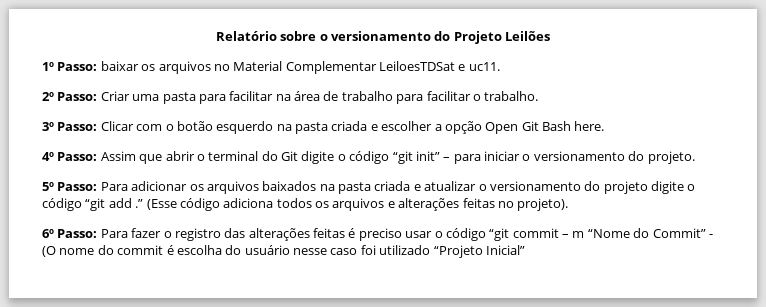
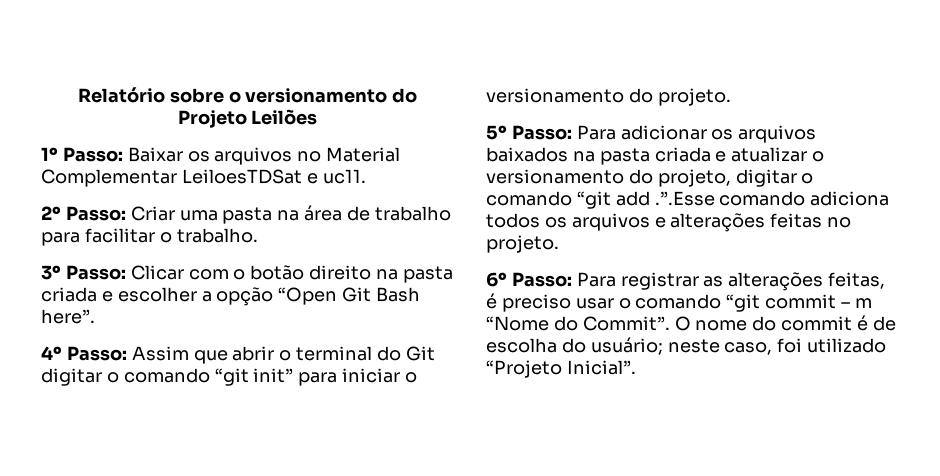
- 1º Passo: baixar os arquivos no Material Complementar LeiloesTDSat e uc11.
+ 1º Passo: Baixar os arquivos no Material Complementar LeiloesTDSat e uc11.
- 2º Passo: Criar uma pasta para facilitar na área de trabalho para facilitar o trabalho.
+ 2º Passo: Criar uma pasta na área de trabalho para facilitar o trabalho.
- 3º Passo: Clicar com o botão esquerdo na pasta criada e escolher a opção Open Git Bash here.
+ 3º Passo: Clicar com o botão direito na pasta criada e escolher a opção “Open Git Bash here”.
- 4º Passo: Assim que abrir o terminal do Git digite o código “git init” – para iniciar o versionamento do projeto.
+ 4º Passo: Assim que abrir o terminal do Git digitar o comando “git init” para iniciar o versionamento do projeto.
- 5º Passo: Para adicionar os arquivos baixados na pasta criada e atualizar o versionamento do projeto digite o código “git add .” (Esse código adiciona todos os arquivos e alterações feitas no projeto).
+ 5º Passo: Para adicionar os arquivos baixados na pasta criada e atualizar o versionamento do projeto, digitar o comando “git add .”.Esse comando adiciona todos os arquivos e alterações feitas no projeto.
- 6º Passo: Para fazer o registro das alterações feitas é preciso usar o código “git commit – m “Nome do Commit” - (O nome do commit é escolha do usuário nesse caso foi utilizado “Projeto Inicial”
+ 6º Passo: Para registrar as alterações feitas, é preciso usar o comando “git commit – m “Nome do Commit”. O nome do commit é de escolha do usuário; neste caso, foi utilizado “Projeto Inicial”.

